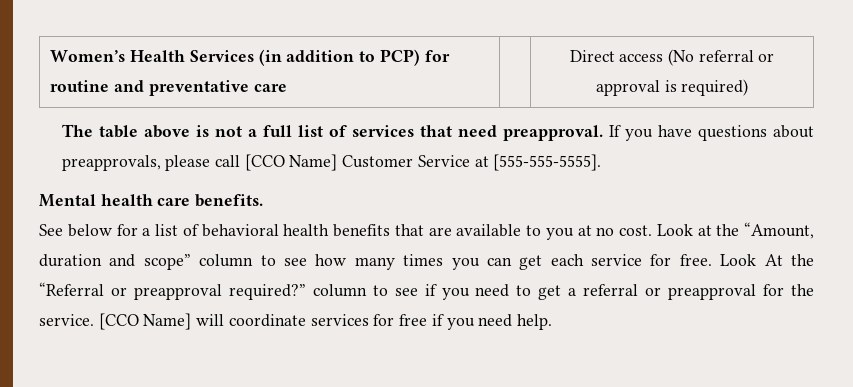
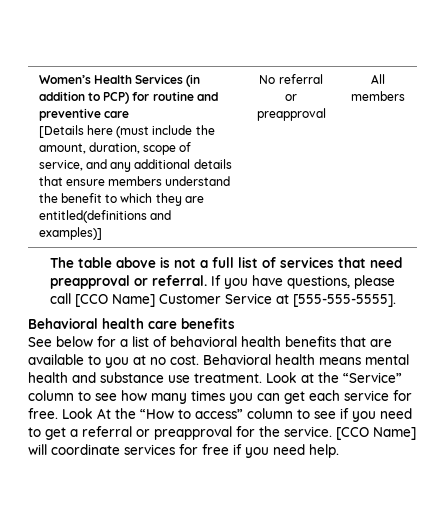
- Women’s Health Services (in addition to PCP) for routine and preventative care | | Direct access (No referral or approval is required)
+ Women’s Health Services (in addition to PCP) for routine and preventive care
+ [Details here (must include the amount, duration, scope of service, and any additional details that ensure members understand the benefit to which they are entitled(definitions and examples)] | No referral or preapproval | All members
- The table above is not a full list of services that need preapproval. If you have questions about preapprovals, please call [CCO Name] Customer Service at [555-555-5555].
+ The table above is not a full list of services that need preapproval or referral. If you have questions, please call [CCO Name] Customer Service at [555-555-5555].
- Mental health care benefits.
+ Behavioral health care benefits
- Look at the “Amount, duration and scope” column to see how many times you can get each service for free.
+ Behavioral health means mental health and substance use treatment. Look at the “Service” column to see how many times you can get each service for free.
- Look At the “Referral or preapproval required?” column to see if you need to get a referral or preapproval for the service.
+ Look At the “How to access” column to see if you need to get a referral or preapproval for the service.

